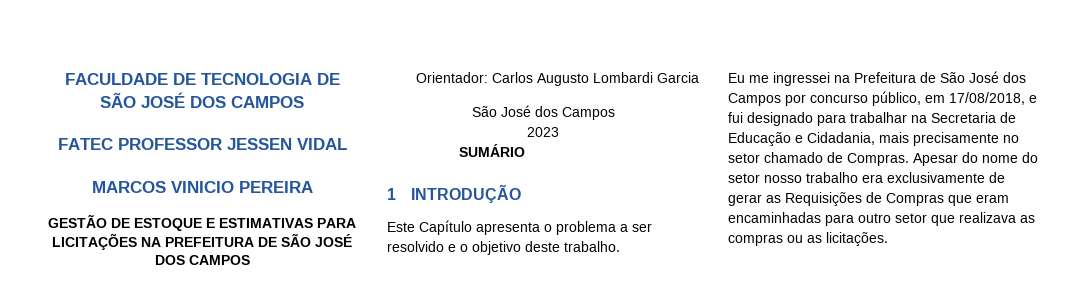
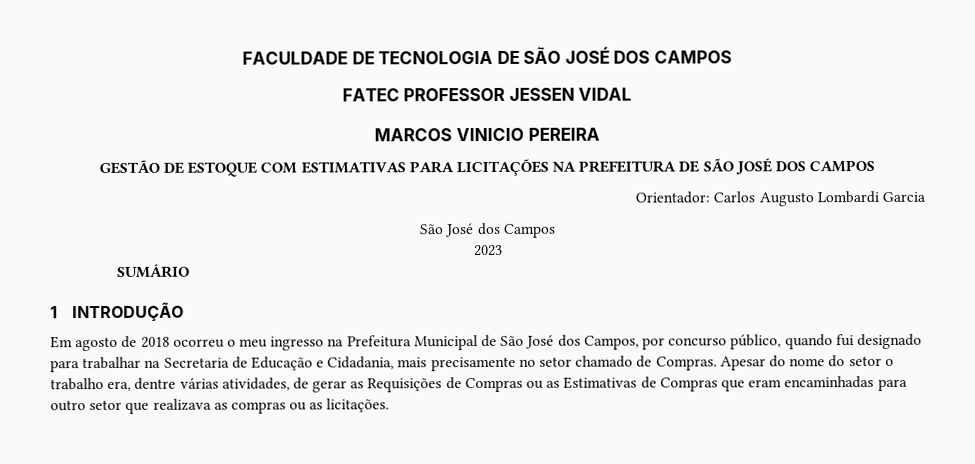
- GESTÃO DE ESTOQUE E ESTIMATIVAS PARA LICITAÇÕES NA PREFEITURA DE SÃO JOSÉ DOS CAMPOS
+ GESTÃO DE ESTOQUE COM ESTIMATIVAS PARA LICITAÇÕES NA PREFEITURA DE SÃO JOSÉ DOS CAMPOS
- Este Capítulo apresenta o problema a ser resolvido e o objetivo deste trabalho.
- Eu me ingressei na Prefeitura de São José dos Campos por concurso público, em 17/08/2018, e fui designado para trabalhar na Secretaria de Educação e Cidadania, mais precisamente no setor chamado de Compras.
+ Em agosto de 2018 ocorreu o meu ingresso na Prefeitura Municipal de São José dos Campos, por concurso público, quando fui designado para trabalhar na Secretaria de Educação e Cidadania, mais precisamente no setor chamado de Compras.
- Apesar do nome do setor nosso trabalho era exclusivamente de gerar as Requisições de Compras que eram encaminhadas para outro setor que realizava as compras ou as licitações.
+ Apesar do nome do setor o trabalho era, dentre várias atividades, de gerar as Requisições de Compras ou as Estimativas de Compras que eram encaminhadas para outro setor que realizava as compras ou as licitações.

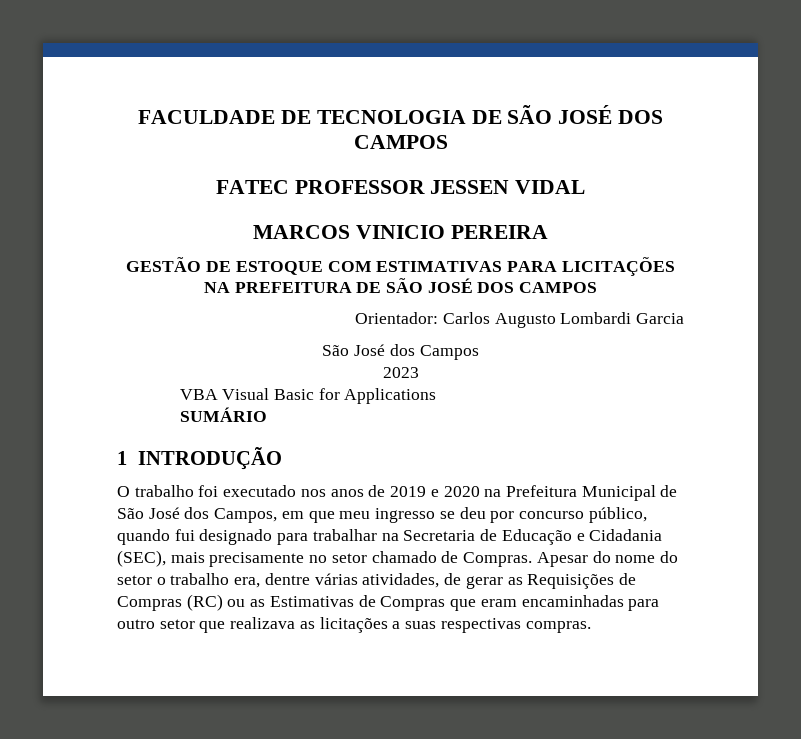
+ VBA Visual Basic for Applications
  SUMÁRIO
  1 INTRODUÇÃO
- Em agosto de 2018 ocorreu o meu ingresso na Prefeitura Municipal de São José dos Campos, por concurso público, quando fui designado para trabalhar na Secretaria de Educação e Cidadania, mais precisamente no setor chamado de Compras.
+ O trabalho foi executado nos anos de 2019 e 2020 na Prefeitura Municipal de São José dos Campos, em que meu ingresso se deu por concurso público, quando fui designado para trabalhar na Secretaria de Educação e Cidadania (SEC), mais precisamente no setor chamado de Compras.
- Apesar do nome do setor o trabalho era, dentre várias atividades, de gerar as Requisições de Compras ou as Estimativas de Compras que eram encaminhadas para outro setor que realizava as compras ou as licitações.
+ Apesar do nome do setor o trabalho era, dentre várias atividades, de gerar as Requisições de Compras (RC) ou as Estimativas de Compras que eram encaminhadas para outro setor que realizava as licitações a suas respectivas compras.

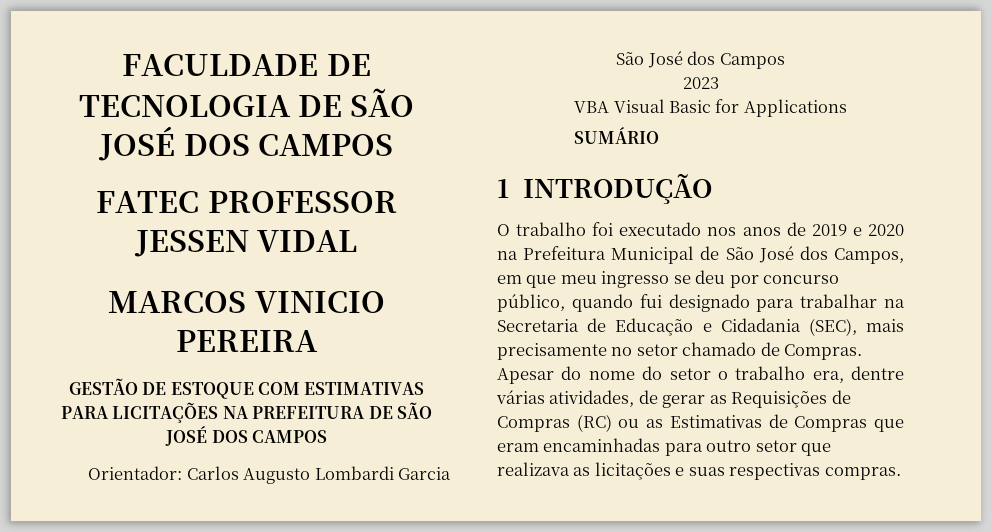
- Apesar do nome do setor o trabalho era, dentre várias atividades, de gerar as Requisições de Compras (RC) ou as Estimativas de Compras que eram encaminhadas para outro setor que realizava as licitações a suas respectivas compras.
+ Apesar do nome do setor o trabalho era, dentre várias atividades, de gerar as Requisições de Compras (RC) ou as Estimativas de Compras que eram encaminhadas para outro setor que realizava as licitações e suas respectivas compras.

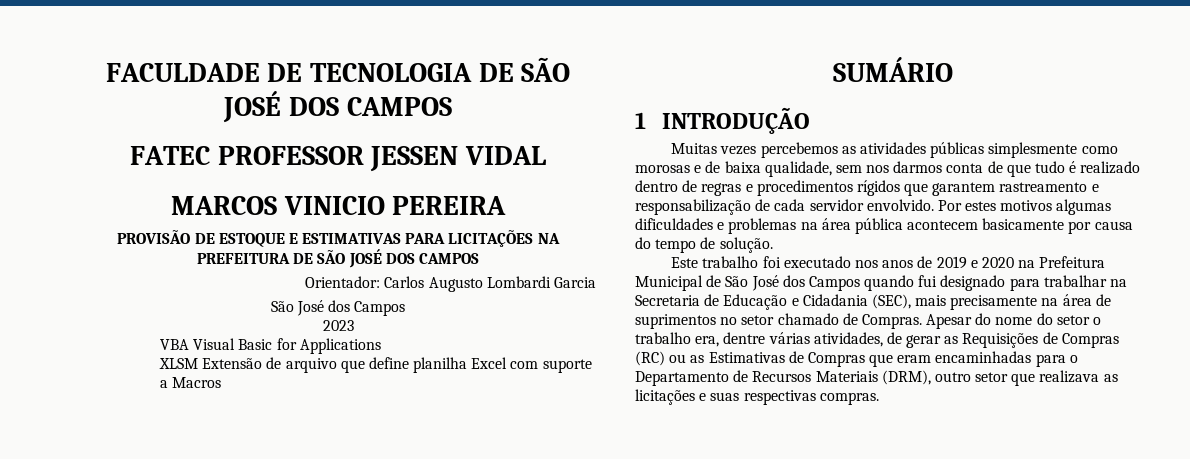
- GESTÃO DE ESTOQUE COM ESTIMATIVAS PARA LICITAÇÕES NA PREFEITURA DE SÃO JOSÉ DOS CAMPOS
+ PROVISÃO DE ESTOQUE E ESTIMATIVAS PARA LICITAÇÕES NA PREFEITURA DE SÃO JOSÉ DOS CAMPOS
+ XLSM Extensão de arquivo que define planilha Excel com suporte a Macros
  SUMÁRIO
  1 INTRODUÇÃO
- O trabalho foi executado nos anos de 2019 e 2020 na Prefeitura Municipal de São José dos Campos, em que meu ingresso se deu por concurso público, quando fui designado para trabalhar na Secretaria de Educação e Cidadania (SEC), mais precisamente no setor chamado de Compras.
+ Muitas vezes percebemos as atividades públicas simplesmente como morosas e de baixa qualidade, sem nos darmos conta de que tudo é realizado dentro de regras e procedimentos rígidos que garantem rastreamento e responsabilização de cada servidor envolvido. Por estes motivos algumas dificuldades e problemas na área pública acontecem basicamente por causa do tempo de solução.
+ Este trabalho foi executado nos anos de 2019 e 2020 na Prefeitura Municipal de São José dos Campos quando fui designado para trabalhar na Secretaria de Educação e Cidadania (SEC), mais precisamente na área de suprimentos no setor chamado de Compras.
- Apesar do nome do setor o trabalho era, dentre várias atividades, de gerar as Requisições de Compras (RC) ou as Estimativas de Compras que eram encaminhadas para outro setor que realizava as licitações e suas respectivas compras.
+ Apesar do nome do setor o trabalho era, dentre várias atividades, de gerar as Requisições de Compras (RC) ou as Estimativas de Compras que eram encaminhadas para o Departamento de Recursos Materiais (DRM), outro setor que realizava as licitações e suas respectivas compras.

